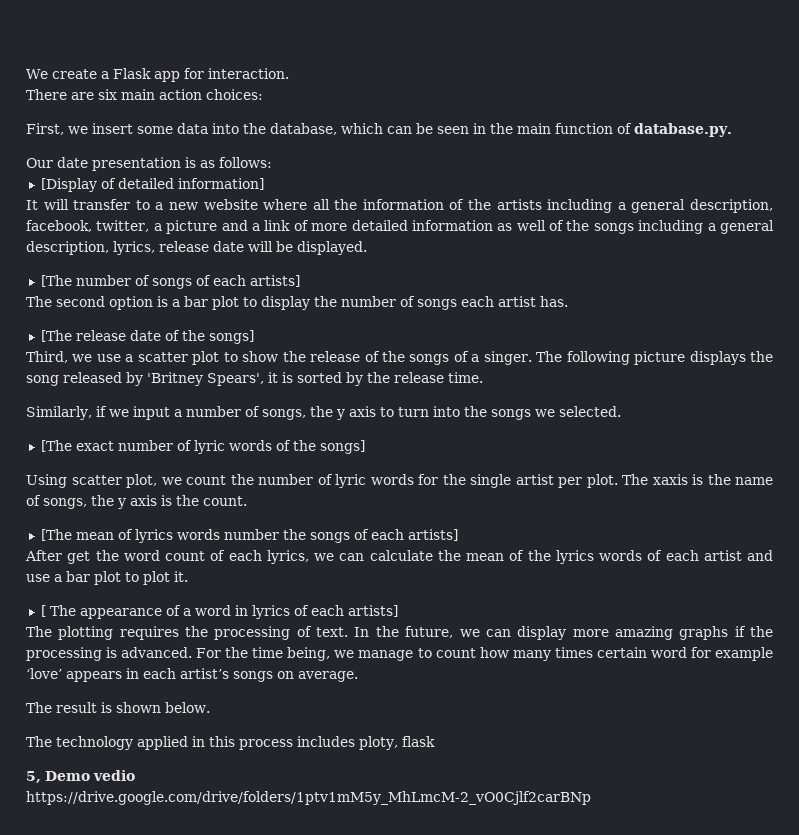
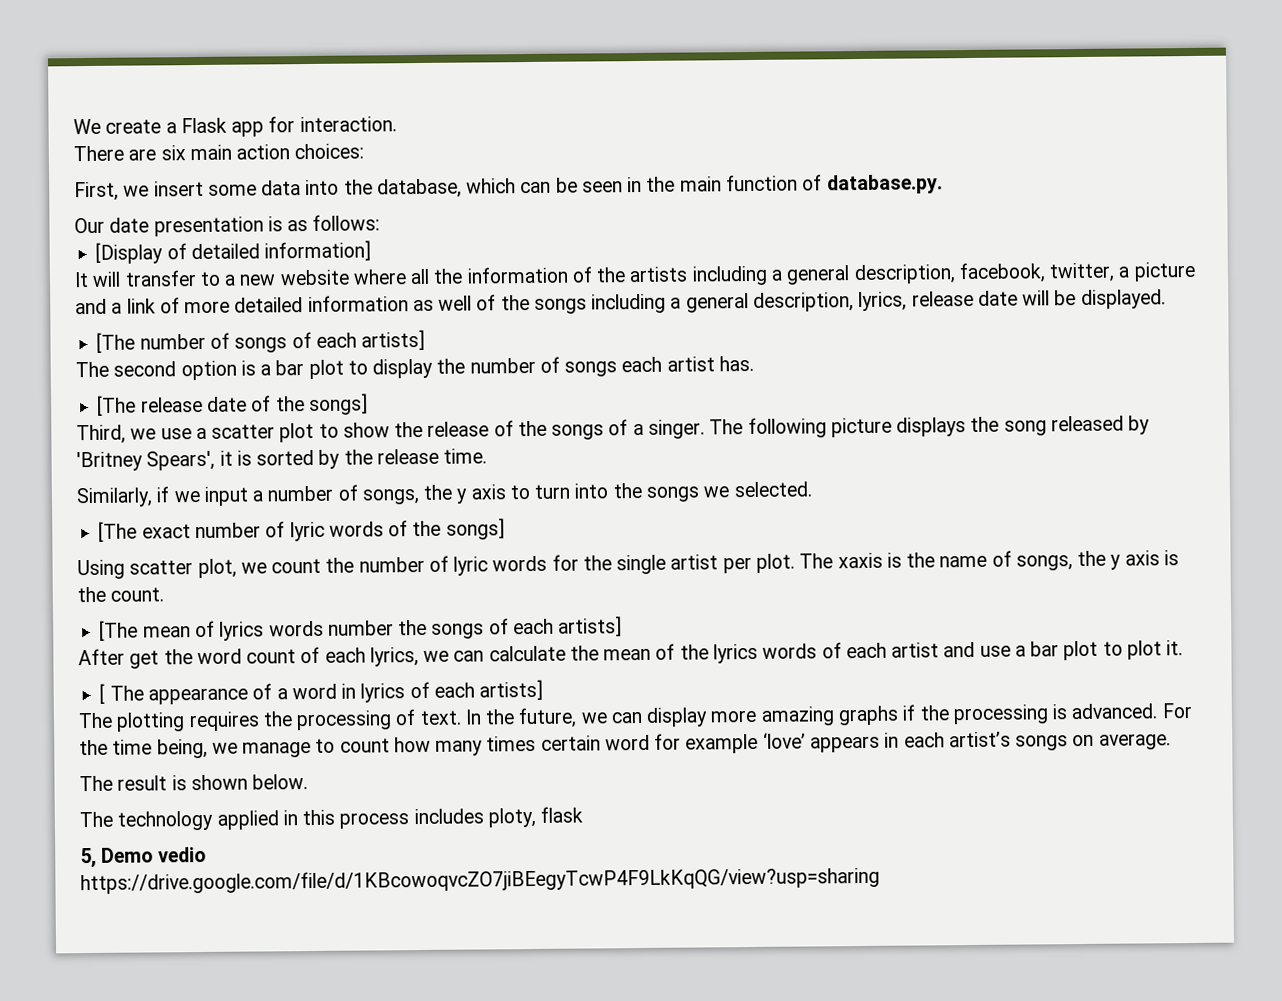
- https://drive.google.com/drive/folders/1ptv1mM5y_MhLmcM-2_vO0Cjlf2carBNp
+ https://drive.google.com/file/d/1KBcowoqvcZO7jiBEegyTcwP4F9LkKqQG/view?usp=sharing

